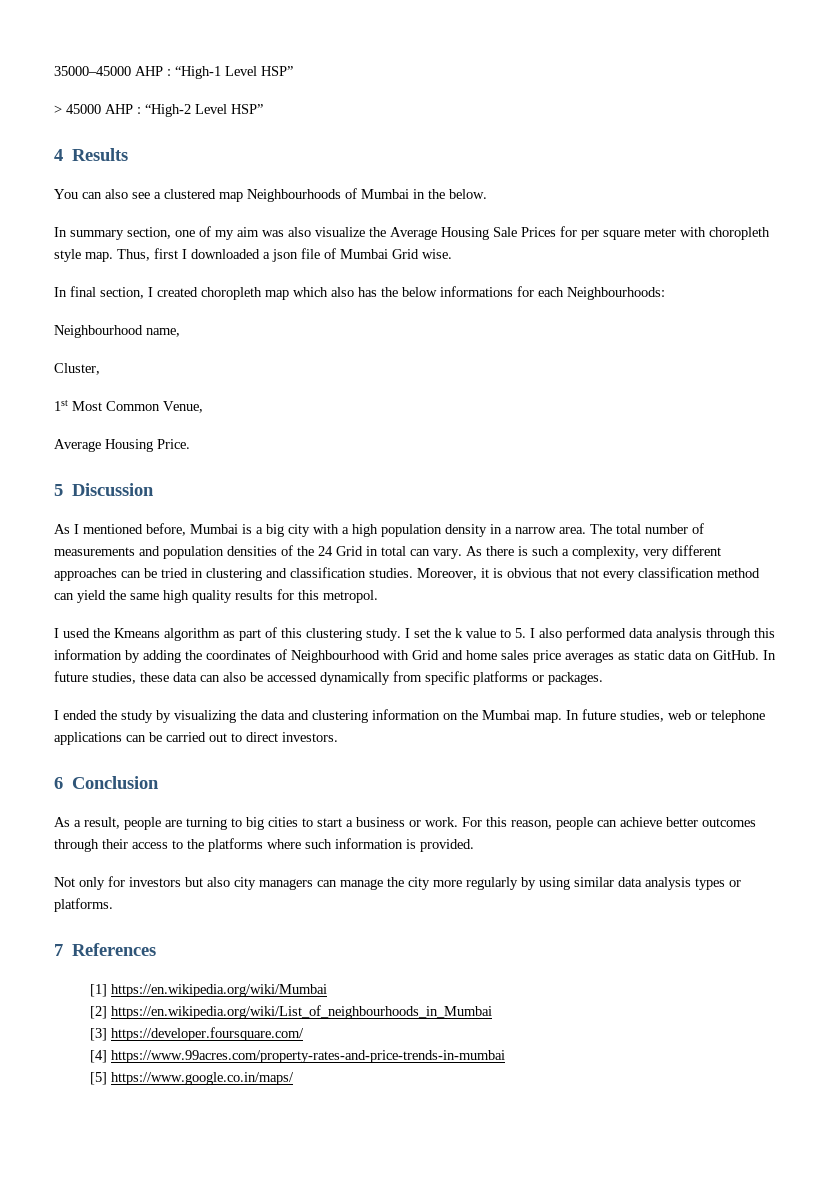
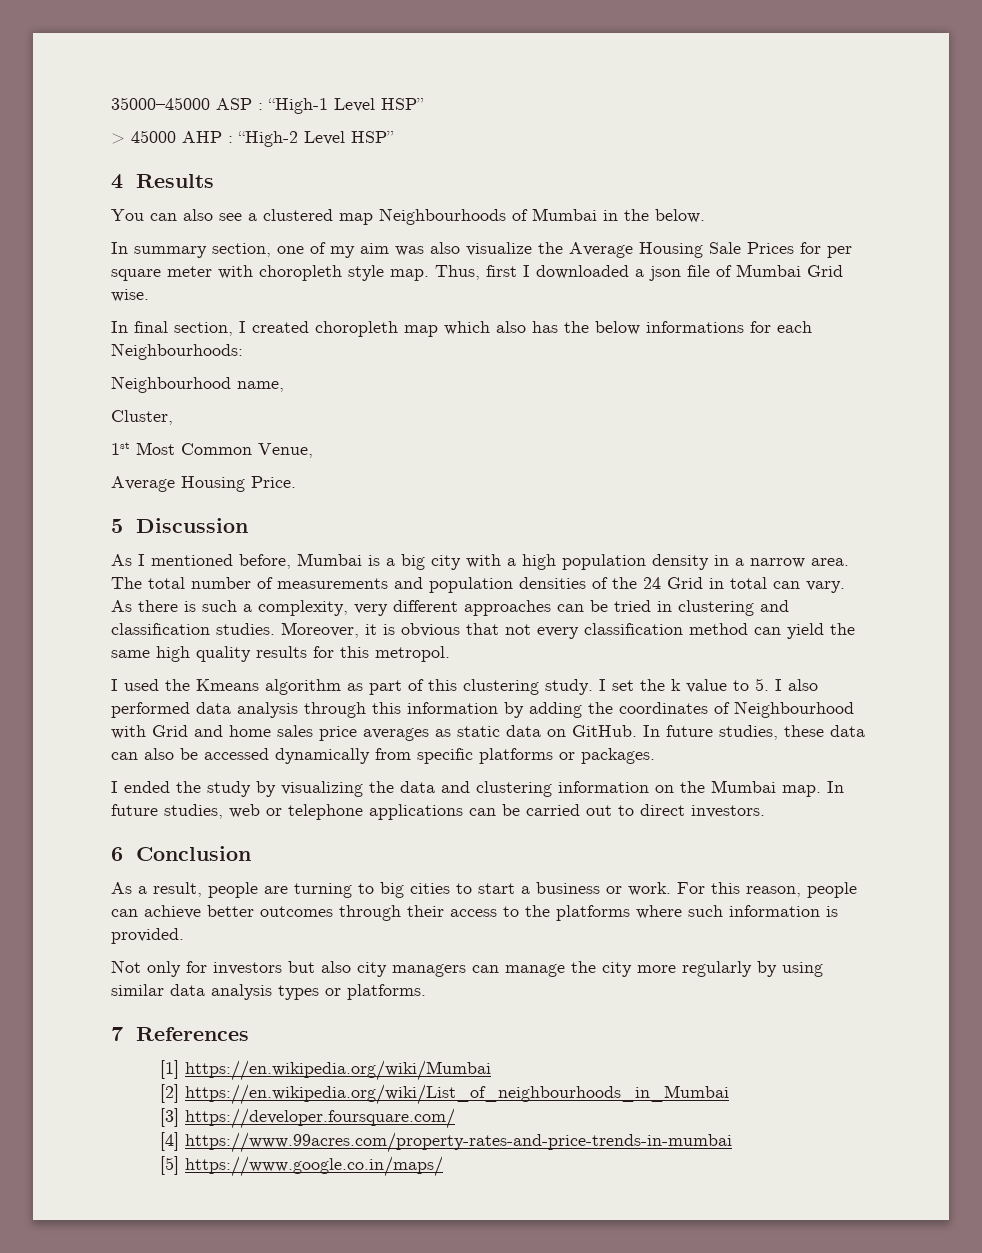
- 35000–45000 AHP : “High-1 Level HSP”
+ 35000–45000 ASP : “High-1 Level HSP”

